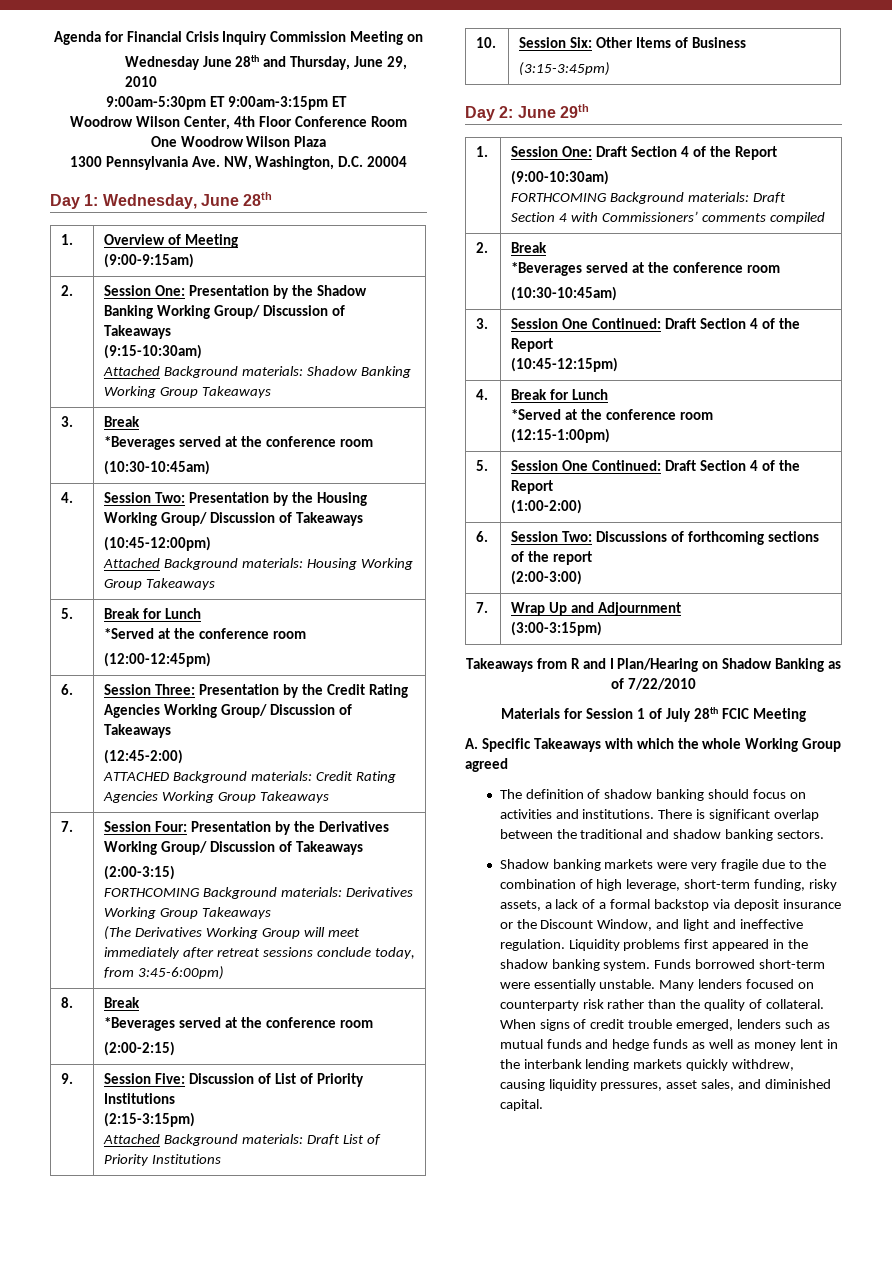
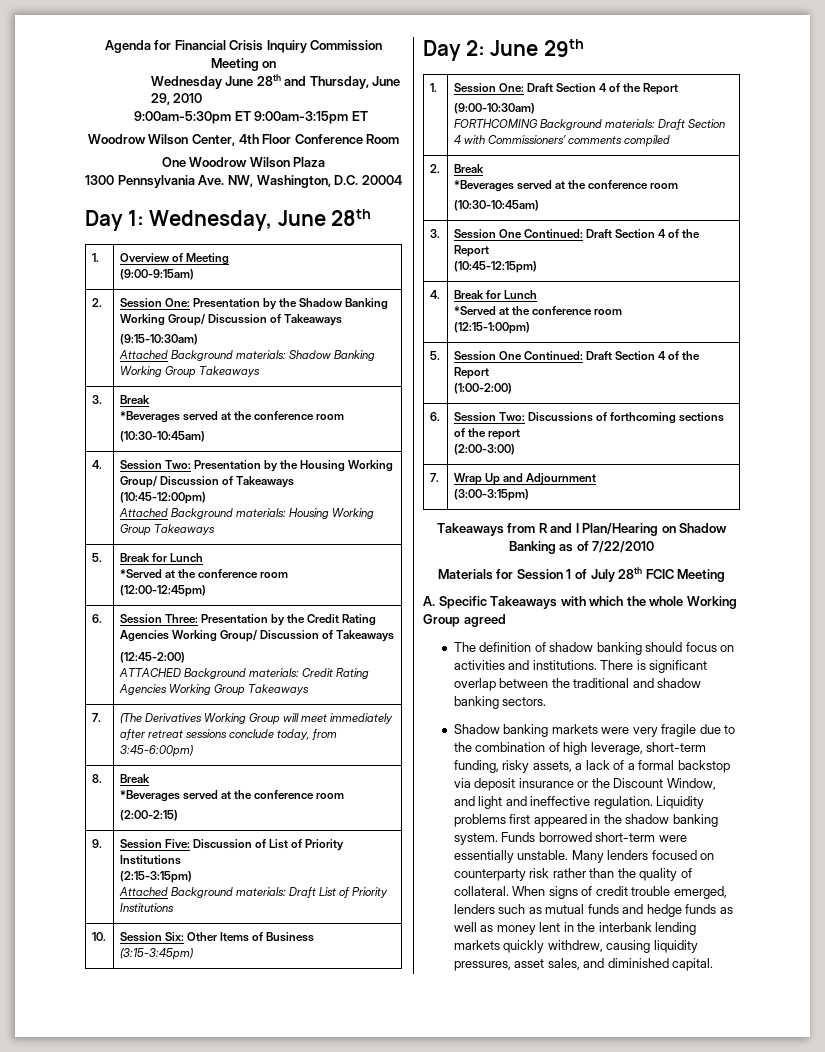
- 7. | Session Four: Presentation by the Derivatives Working Group/ Discussion of Takeaways
- (2:00-3:15)
- FORTHCOMING Background materials: Derivatives Working Group Takeaways
- (The Derivatives Working Group will meet immediately after retreat sessions conclude today, from 3:45-6:00pm)
+ 7. | (The Derivatives Working Group will meet immediately after retreat sessions conclude today, from 3:45-6:00pm)

